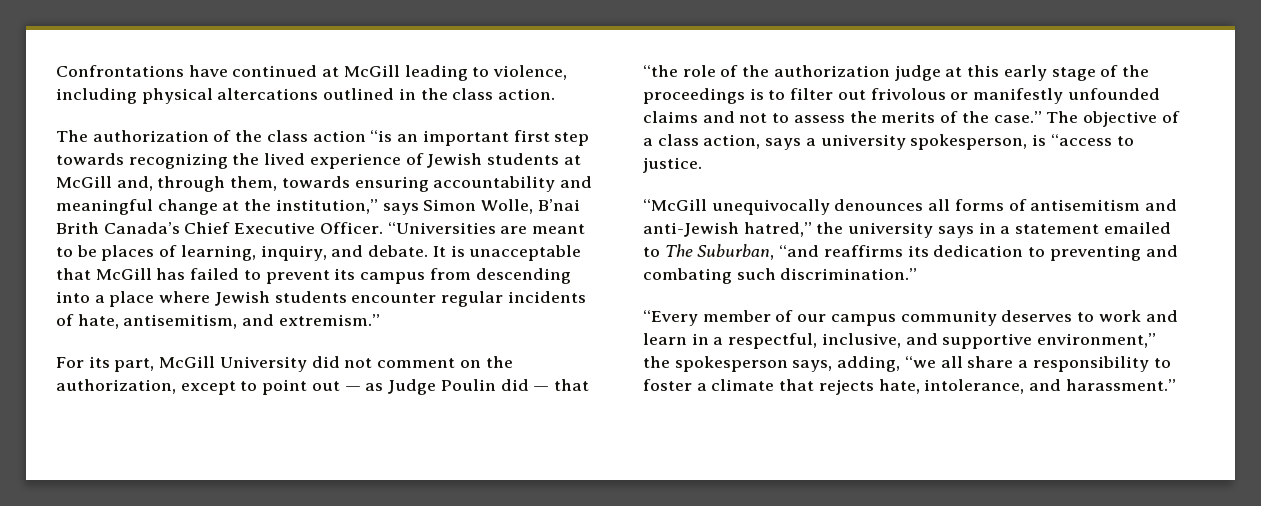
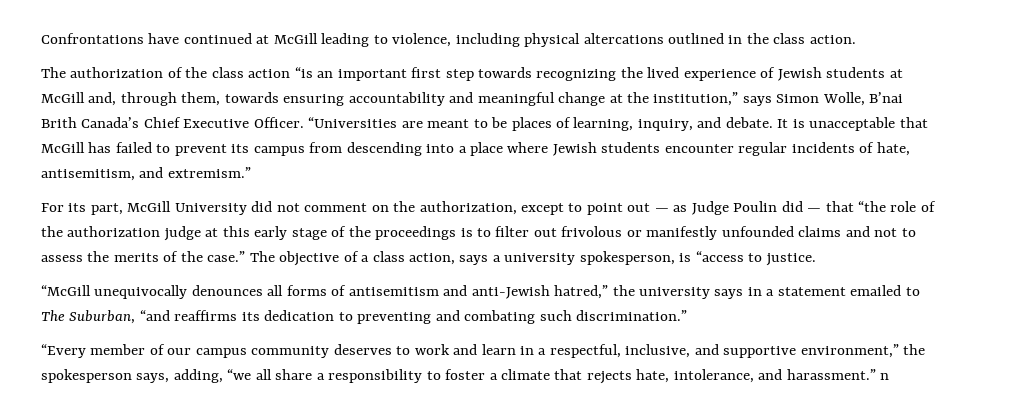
- “Every member of our campus community deserves to work and learn in a respectful, inclusive, and supportive environment,” the spokesperson says, adding, “we all share a responsibility to foster a climate that rejects hate, intolerance, and harassment.”
+ “Every member of our campus community deserves to work and learn in a respectful, inclusive, and supportive environment,” the spokesperson says, adding, “we all share a responsibility to foster a climate that rejects hate, intolerance, and harassment.” n

